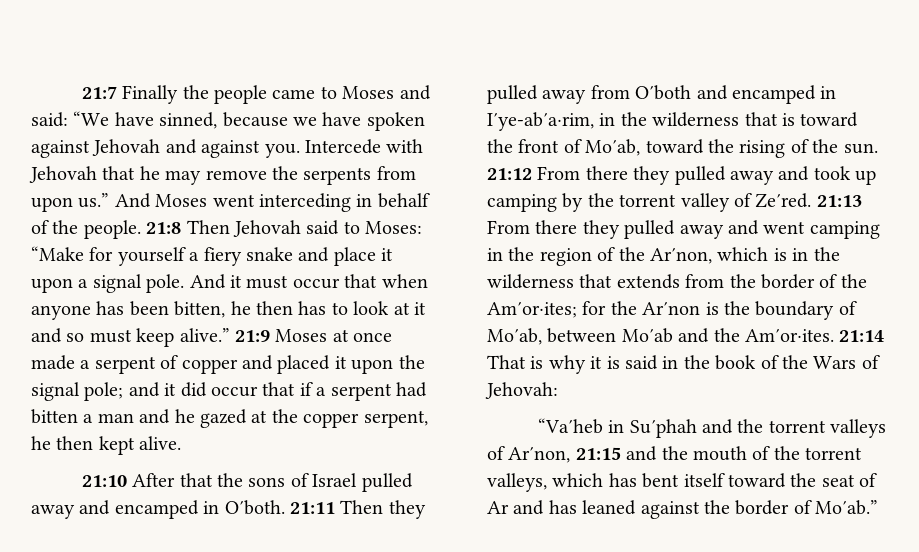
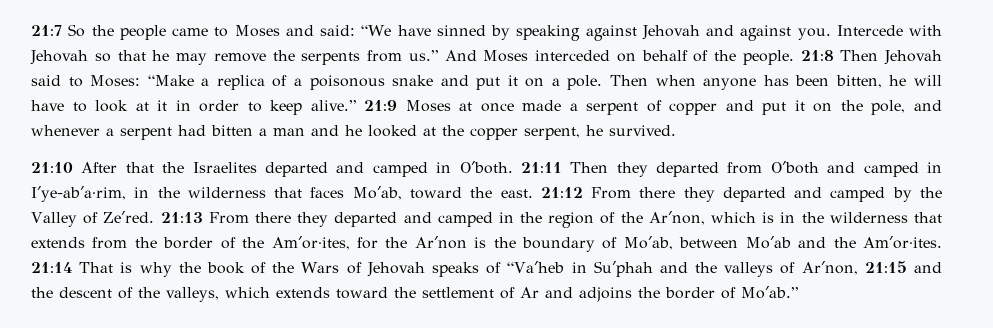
- 21:7 Finally the people came to Moses and said: “We have sinned, because we have spoken against Jehovah and against you.
+ 21:7 So the people came to Moses and said: “We have sinned by speaking against Jehovah and against you.
- Intercede with Jehovah that he may remove the serpents from upon us.”
+ Intercede with Jehovah so that he may remove the serpents from us.”
- And Moses went interceding in behalf of the people.
+ And Moses interceded on behalf of the people.
- 21:8 Then Jehovah said to Moses: “Make for yourself a fiery snake and place it upon a signal pole. And it must occur that when anyone has been bitten, he then has to look at it and so must keep alive.”
+ 21:8 Then Jehovah said to Moses: “Make a replica of a poisonous snake and put it on a pole. Then when anyone has been bitten, he will have to look at it in order to keep alive.”
- 21:9 Moses at once made a serpent of copper and placed it upon the signal pole; and it did occur that if a serpent had bitten a man and he gazed at the copper serpent, he then kept alive.
+ 21:9 Moses at once made a serpent of copper and put it on the pole, and whenever a serpent had bitten a man and he looked at the copper serpent, he survived.
- 21:10 After that the sons of Israel pulled away and encamped in O′both.
+ 21:10 After that the Israelites departed and camped in O′both.
- 21:11 Then they pulled away from O′both and encamped in I′ye-ab′a·rim, in the wilderness that is toward the front of Mo′ab, toward the rising of the sun. 21:12 From there they pulled away and took up camping by the torrent valley of Ze′red.
+ 21:11 Then they departed from O′both and camped in I′ye-ab′a·rim, in the wilderness that faces Mo′ab, toward the east. 21:12 From there they departed and camped by the Valley of Ze′red.
- 21:13 From there they pulled away and went camping in the region of the Ar′non, which is in the wilderness that extends from the border of the Am′or·ites; for the Ar′non is the boundary of Mo′ab, between Mo′ab and the Am′or·ites.
+ 21:13 From there they departed and camped in the region of the Ar′non, which is in the wilderness that extends from the border of the Am′or·ites, for the Ar′non is the boundary of Mo′ab, between Mo′ab and the Am′or·ites.
- 21:14 That is why it is said in the book of the Wars of Jehovah:
- “Va′heb in Su′phah and the torrent valleys of Ar′non, 21:15 and the mouth of the torrent valleys, which has bent itself toward the seat of Ar and has leaned against the border of Mo′ab.”
+ 21:14 That is why the book of the Wars of Jehovah speaks of “Va′heb in Su′phah and the valleys of Ar′non, 21:15 and the descent of the valleys, which extends toward the settlement of Ar and adjoins the border of Mo′ab.”

